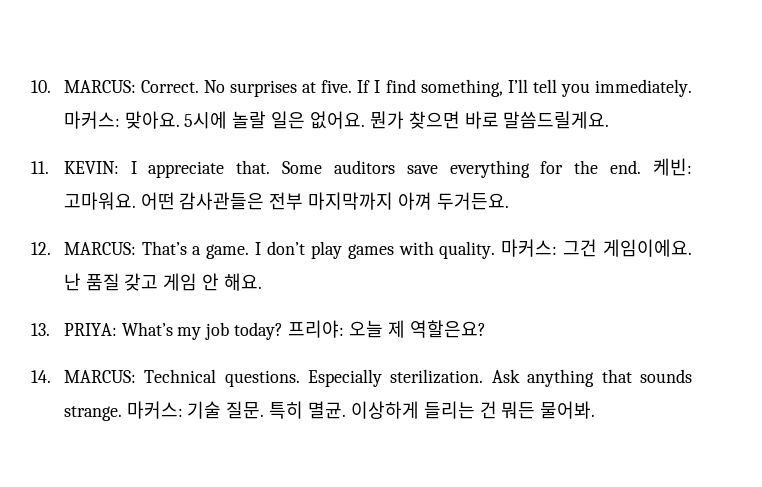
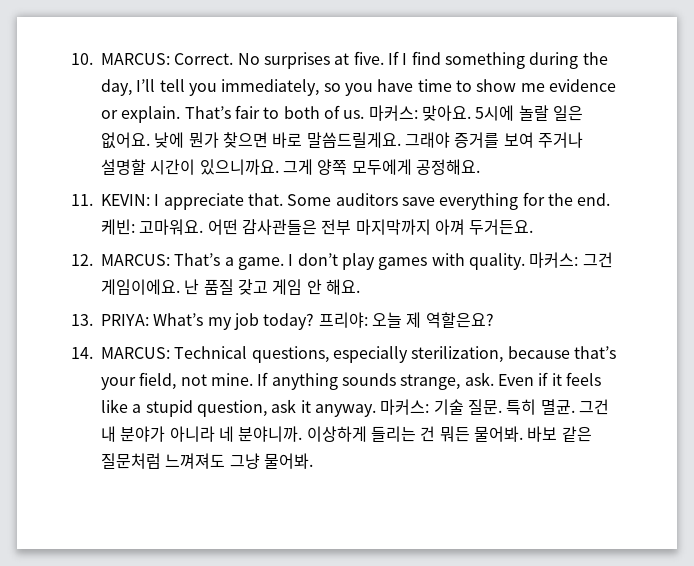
- If I find something, I’ll tell you immediately.
+ If I find something during the day, I’ll tell you immediately, so you have time to show me evidence or explain. That’s fair to both of us.
- 뭔가 찾으면 바로 말씀드릴게요.
+ 낮에 뭔가 찾으면 바로 말씀드릴게요. 그래야 증거를 보여 주거나 설명할 시간이 있으니까요. 그게 양쪽 모두에게 공정해요.
- 14. MARCUS: Technical questions. Especially sterilization. Ask anything that sounds strange.
+ 14. MARCUS: Technical questions, especially sterilization, because that’s your field, not mine. If anything sounds strange, ask. Even if it feels like a stupid question, ask it anyway.
+ 그건 내 분야가 아니라 네 분야니까.
+ 바보 같은 질문처럼 느껴져도 그냥 물어봐.

